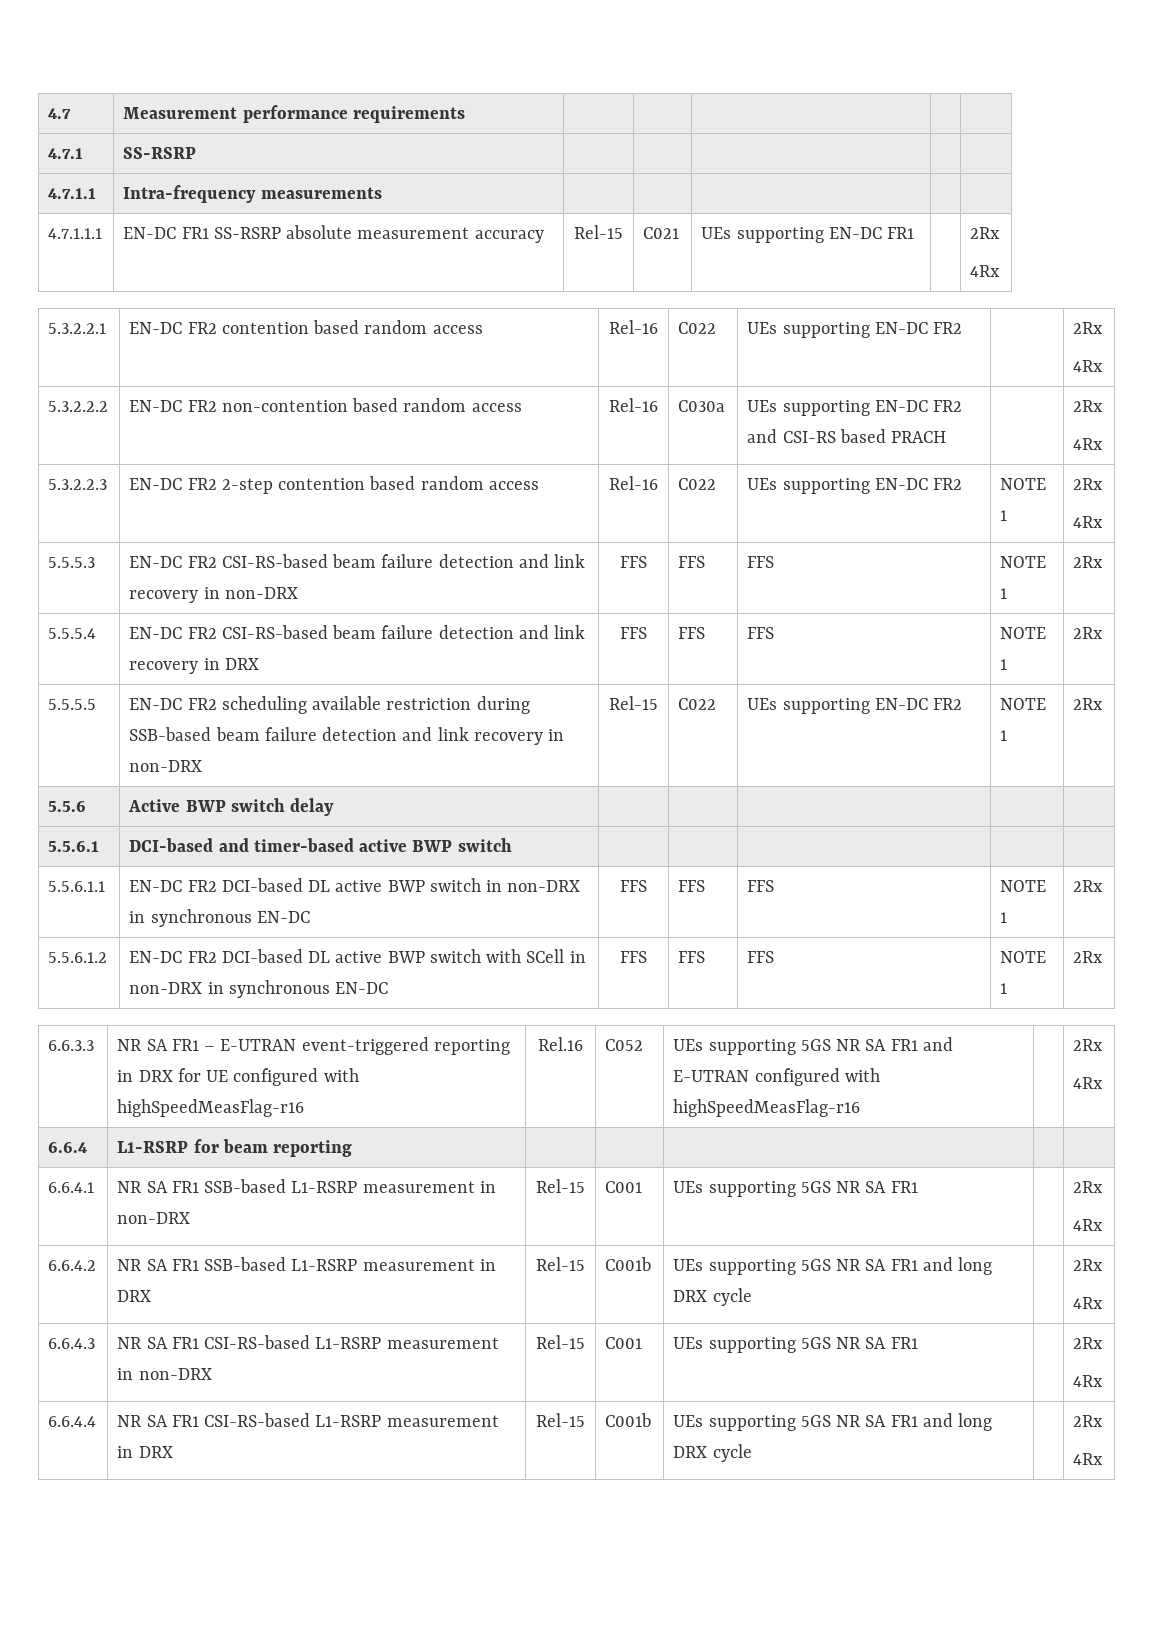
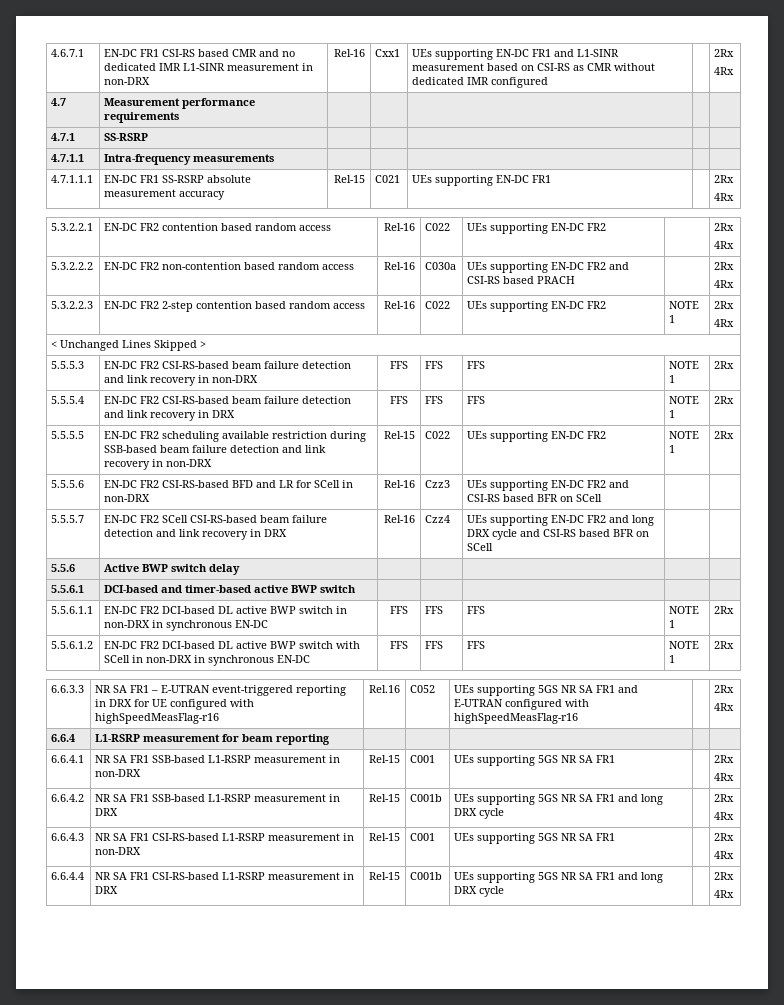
+ 4.6.7.1 | EN-DC FR1 CSI-RS based CMR and no dedicated IMR L1-SINR measurement in non-DRX | Rel-16 | Cxx1 | UEs supporting EN-DC FR1 and L1-SINR measurement based on CSI-RS as CMR without dedicated IMR configured | | 2Rx
+ 4Rx
+ < Unchanged Lines Skipped >
+ 5.5.5.6 | EN-DC FR2 CSI-RS-based BFD and LR for SCell in non-DRX | Rel-16 | Czz3 | UEs supporting EN-DC FR2 and CSI-RS based BFR on SCell | |
+ 5.5.5.7 | EN-DC FR2 SCell CSI-RS-based beam failure detection and link recovery in DRX | Rel-16 | Czz4 | UEs supporting EN-DC FR2 and long DRX cycle and CSI-RS based BFR on SCell | |
- 6.6.4 | L1-RSRP for beam reporting | | | | |
+ 6.6.4 | L1-RSRP measurement for beam reporting | | | | |

